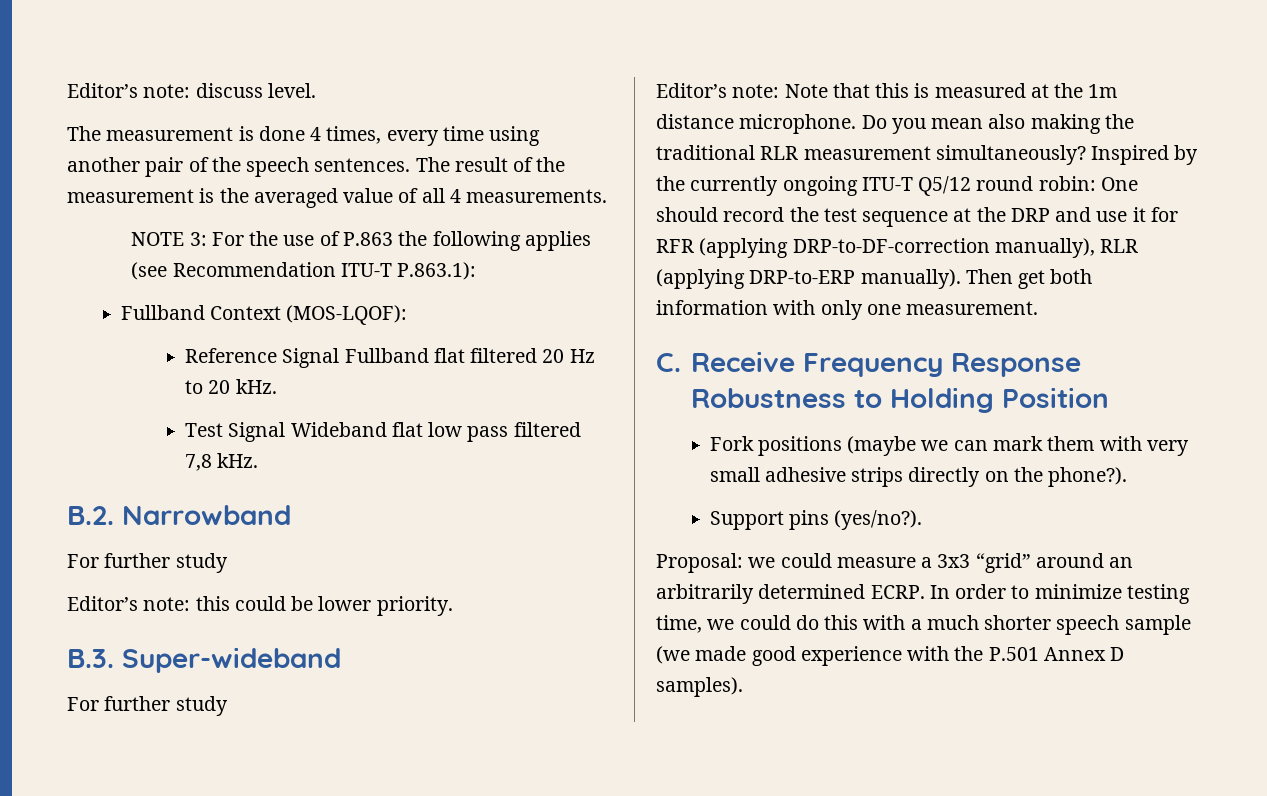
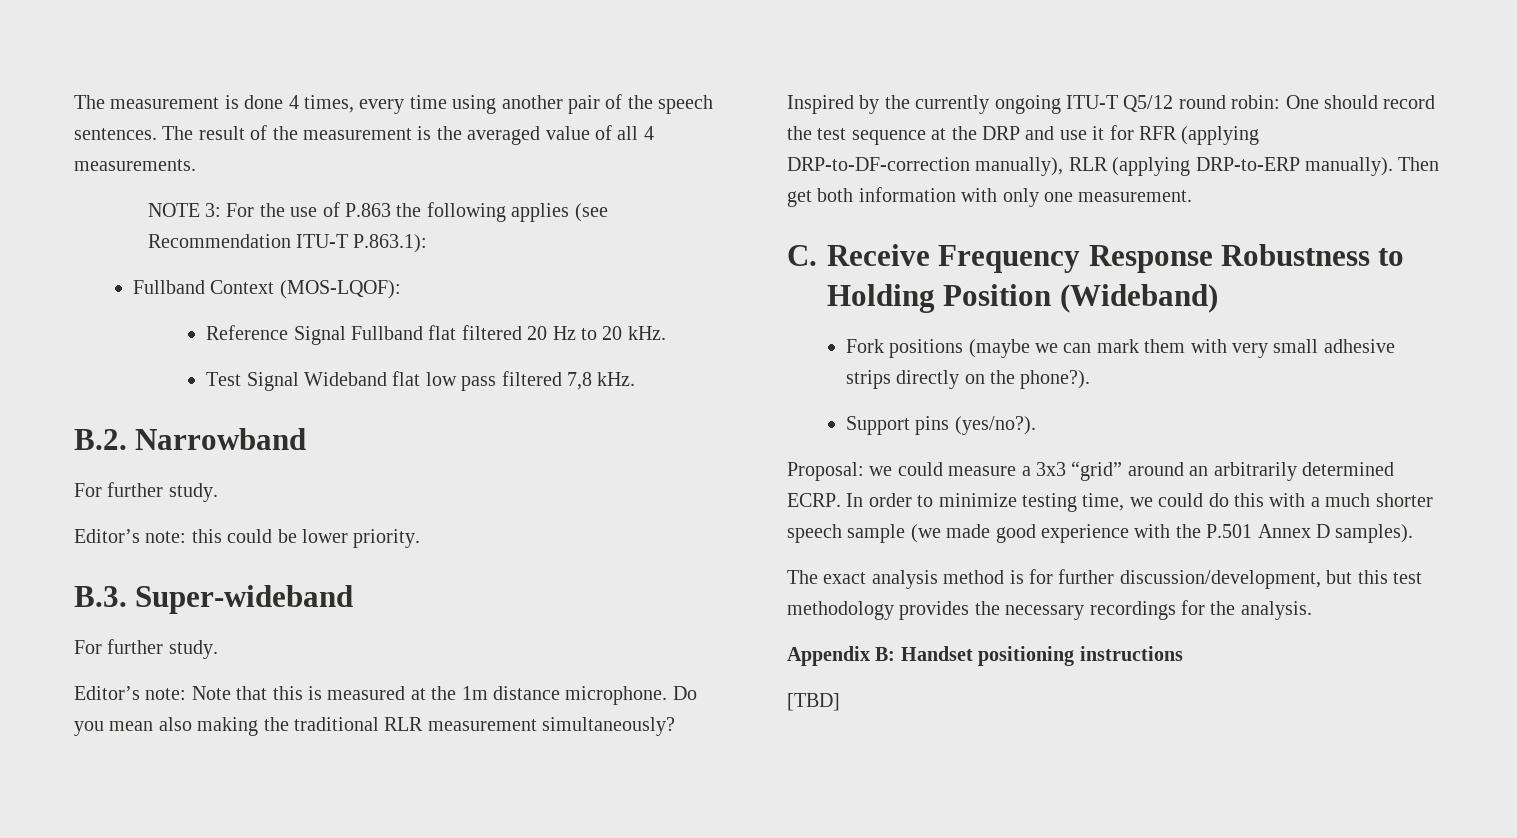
- Editor’s note: discuss level.
  B.2. Narrowband
- For further study
+ For further study.
  B.3. Super-wideband
- For further study
+ For further study.
- C. Receive Frequency Response Robustness to Holding Position
+ C. Receive Frequency Response Robustness to Holding Position (Wideband)
+ The exact analysis method is for further discussion/development, but this test methodology provides the necessary recordings for the analysis.
+ Appendix B: Handset positioning instructions
+ [TBD]

